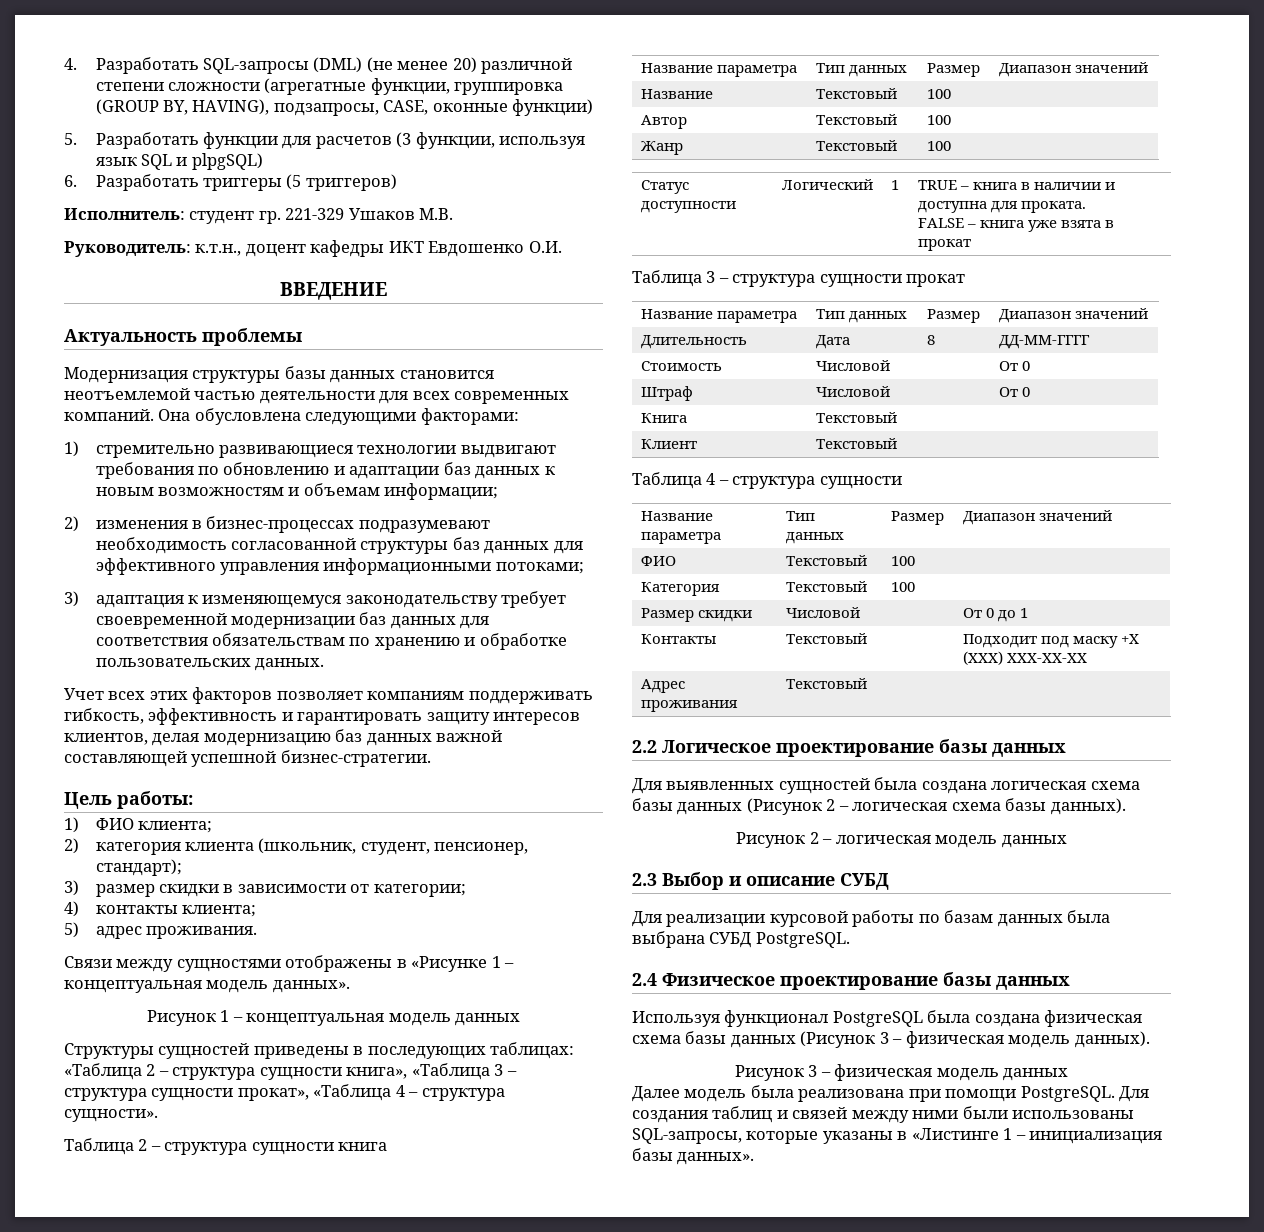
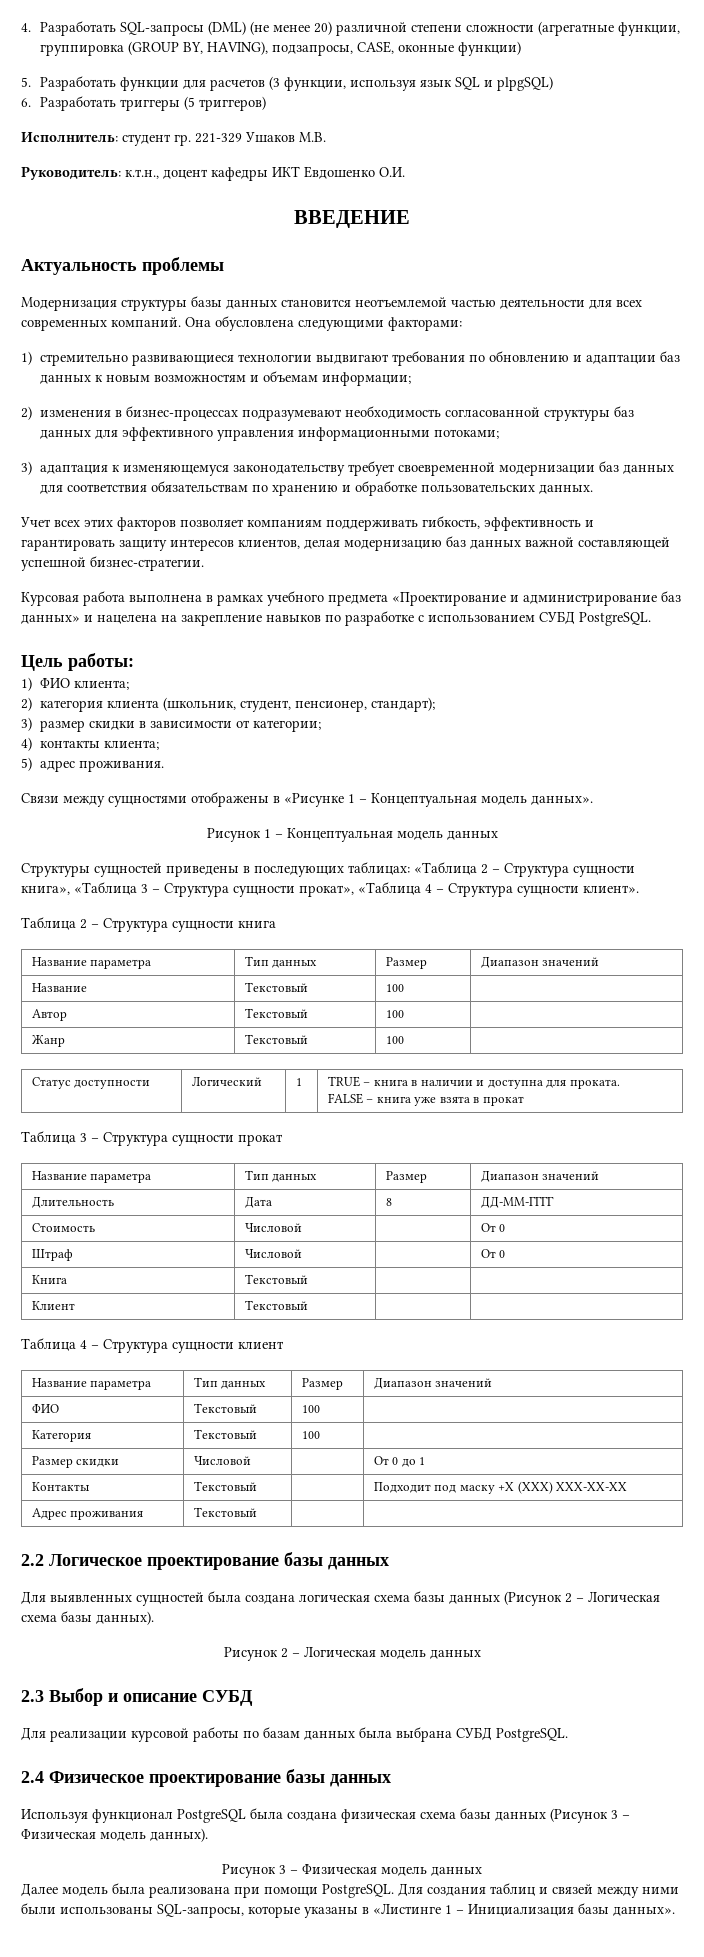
+ Курсовая работа выполнена в рамках учебного предмета «Проектирование и администрирование баз данных» и нацелена на закрепление навыков по разработке с использованием СУБД PostgreSQL.
- Связи между сущностями отображены в «Рисунке 1 – концептуальная модель данных».
+ Связи между сущностями отображены в «Рисунке 1 – Концептуальная модель данных».
- Рисунок 1 – концептуальная модель данных
+ Рисунок 1 – Концептуальная модель данных
- Структуры сущностей приведены в последующих таблицах: «Таблица 2 – структура сущности книга», «Таблица 3 – структура сущности прокат», «Таблица 4 – структура сущности».
+ Структуры сущностей приведены в последующих таблицах: «Таблица 2 – Структура сущности книга», «Таблица 3 – Структура сущности прокат», «Таблица 4 – Структура сущности клиент».
- Таблица 2 – структура сущности книга
+ Таблица 2 – Структура сущности книга
- Таблица 3 – структура сущности прокат
+ Таблица 3 – Структура сущности прокат
- Таблица 4 – структура сущности
+ Таблица 4 – Структура сущности клиент
- Для выявленных сущностей была создана логическая схема базы данных (Рисунок 2 – логическая схема базы данных).
+ Для выявленных сущностей была создана логическая схема базы данных (Рисунок 2 – Логическая схема базы данных).
- Рисунок 2 – логическая модель данных
+ Рисунок 2 – Логическая модель данных
- Используя функционал PostgreSQL была создана физическая схема базы данных (Рисунок 3 – физическая модель данных).
+ Используя функционал PostgreSQL была создана физическая схема базы данных (Рисунок 3 – Физическая модель данных).
- Рисунок 3 – физическая модель данных
+ Рисунок 3 – Физическая модель данных
- Для создания таблиц и связей между ними были использованы SQL-запросы, которые указаны в «Листинге 1 – инициализация базы данных».
+ Для создания таблиц и связей между ними были использованы SQL-запросы, которые указаны в «Листинге 1 – Инициализация базы данных».

